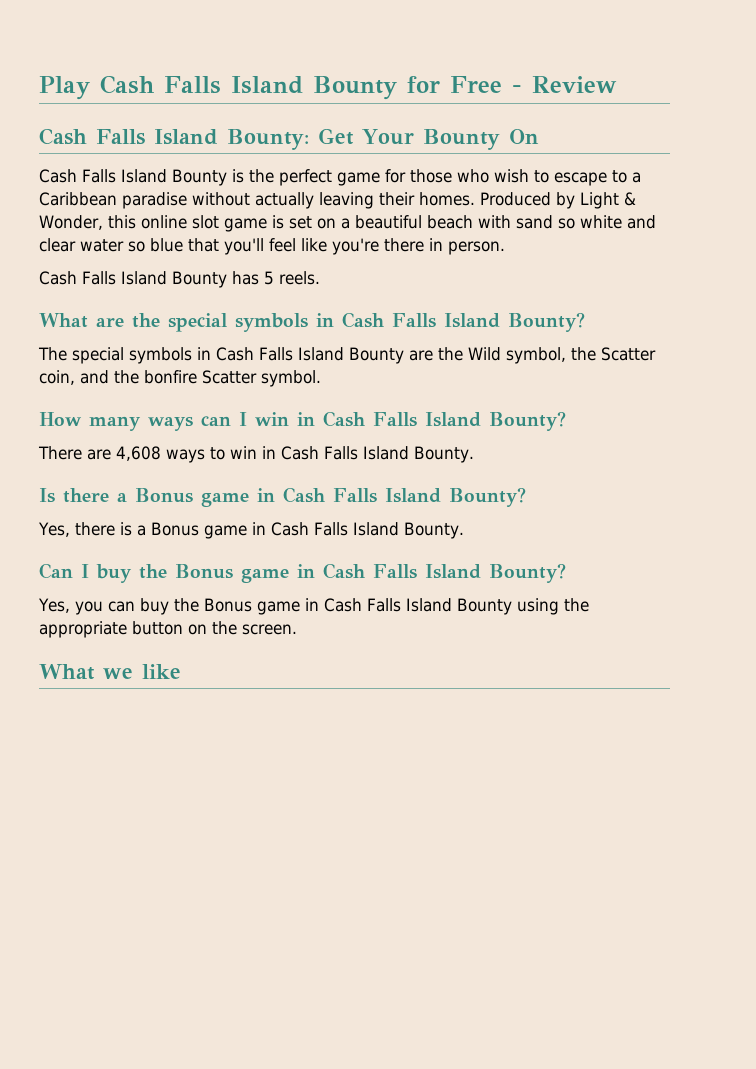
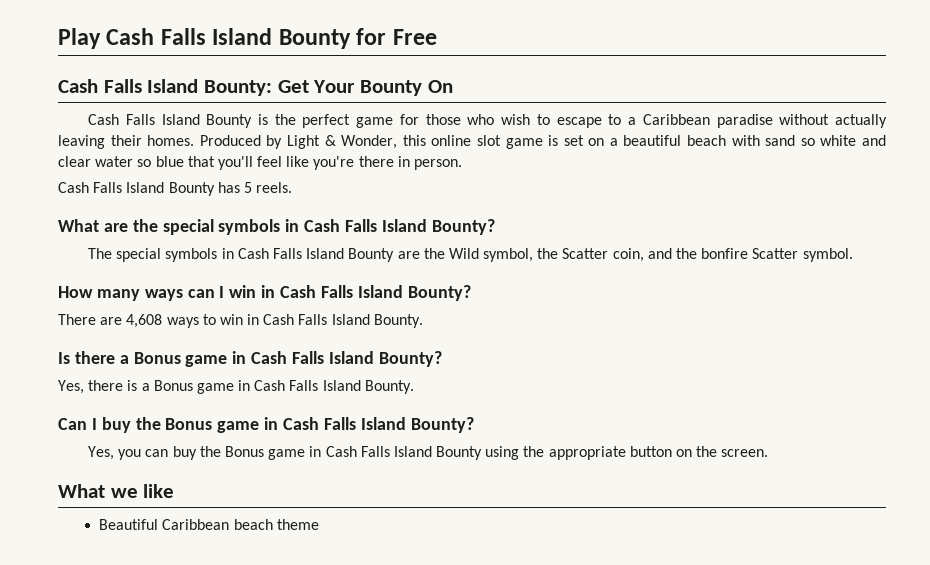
- Play Cash Falls Island Bounty for Free - Review
+ Play Cash Falls Island Bounty for Free
+ Beautiful Caribbean beach theme

